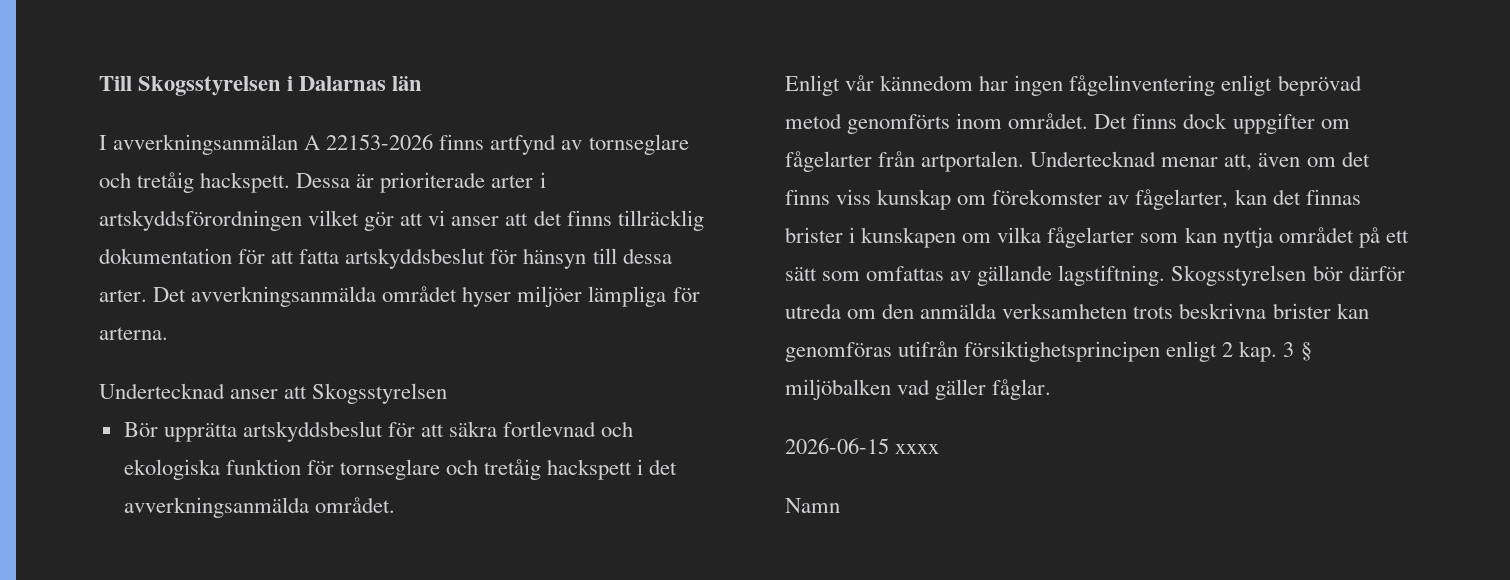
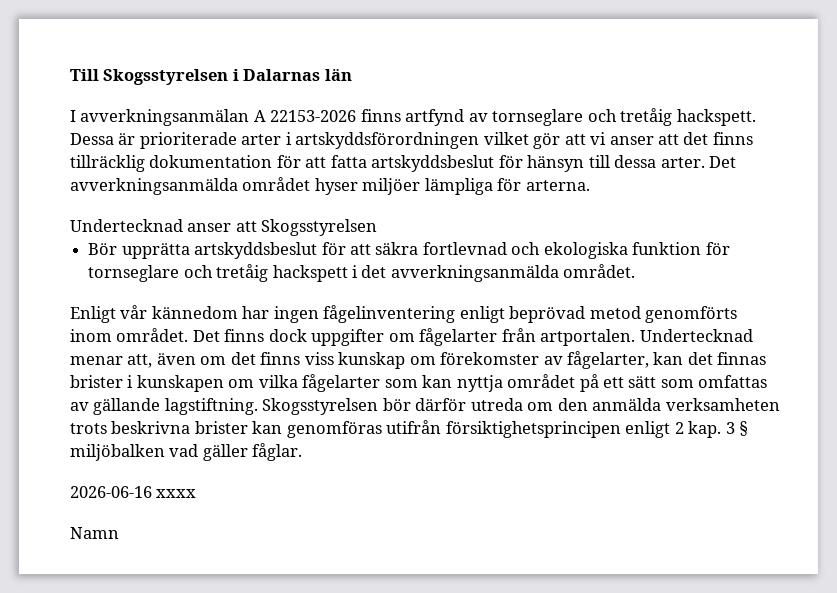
- 2026-06-15 xxxx
+ 2026-06-16 xxxx

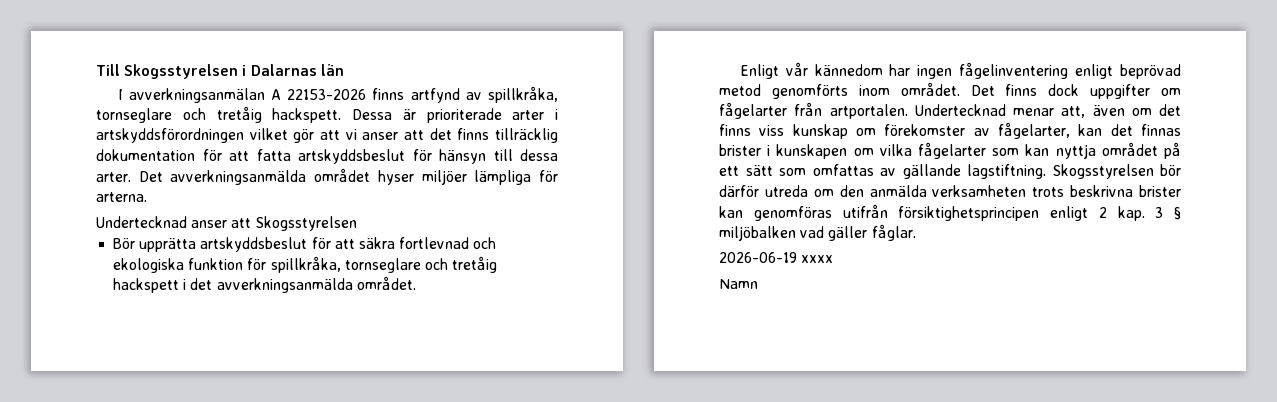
- I avverkningsanmälan A 22153-2026 finns artfynd av tornseglare och tretåig hackspett.
+ I avverkningsanmälan A 22153-2026 finns artfynd av spillkråka, tornseglare och tretåig hackspett.
- Bör upprätta artskyddsbeslut för att säkra fortlevnad och ekologiska funktion för tornseglare och tretåig hackspett i det avverkningsanmälda området.
+ Bör upprätta artskyddsbeslut för att säkra fortlevnad och ekologiska funktion för spillkråka, tornseglare och tretåig hackspett i det avverkningsanmälda området.
- 2026-06-16 xxxx
+ 2026-06-19 xxxx

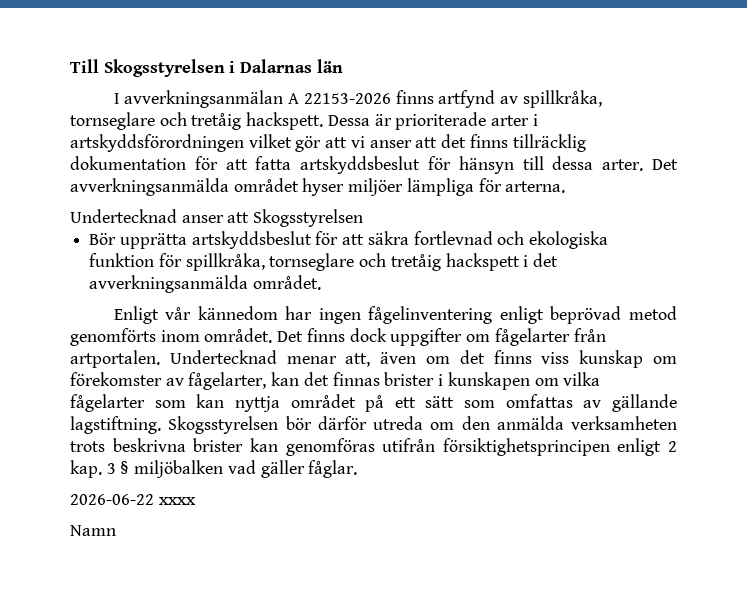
- 2026-06-19 xxxx
+ 2026-06-22 xxxx

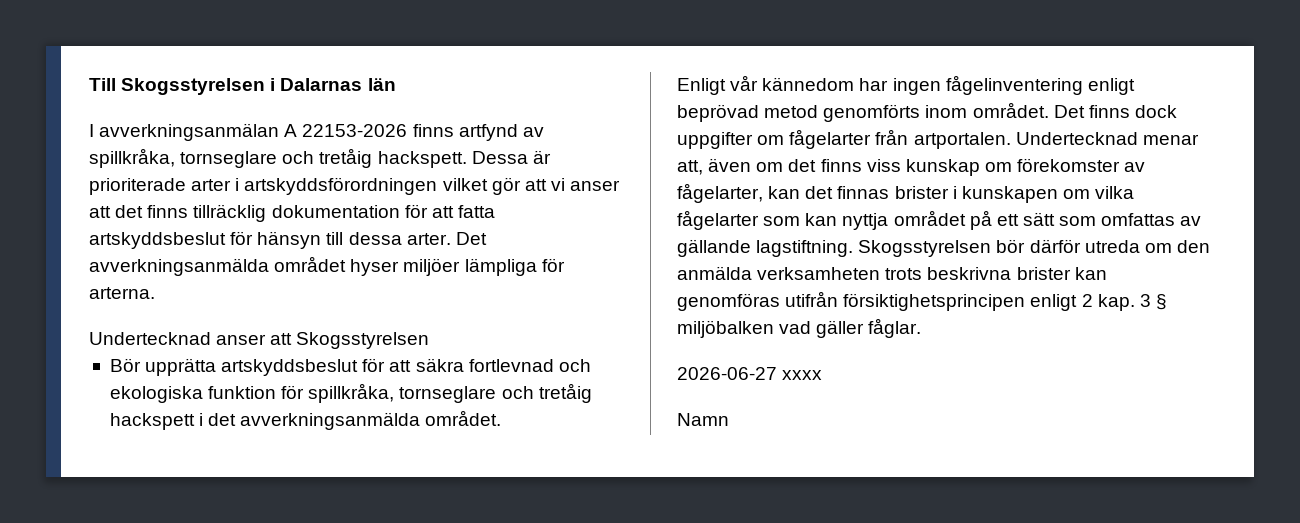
- 2026-06-22 xxxx
+ 2026-06-27 xxxx

